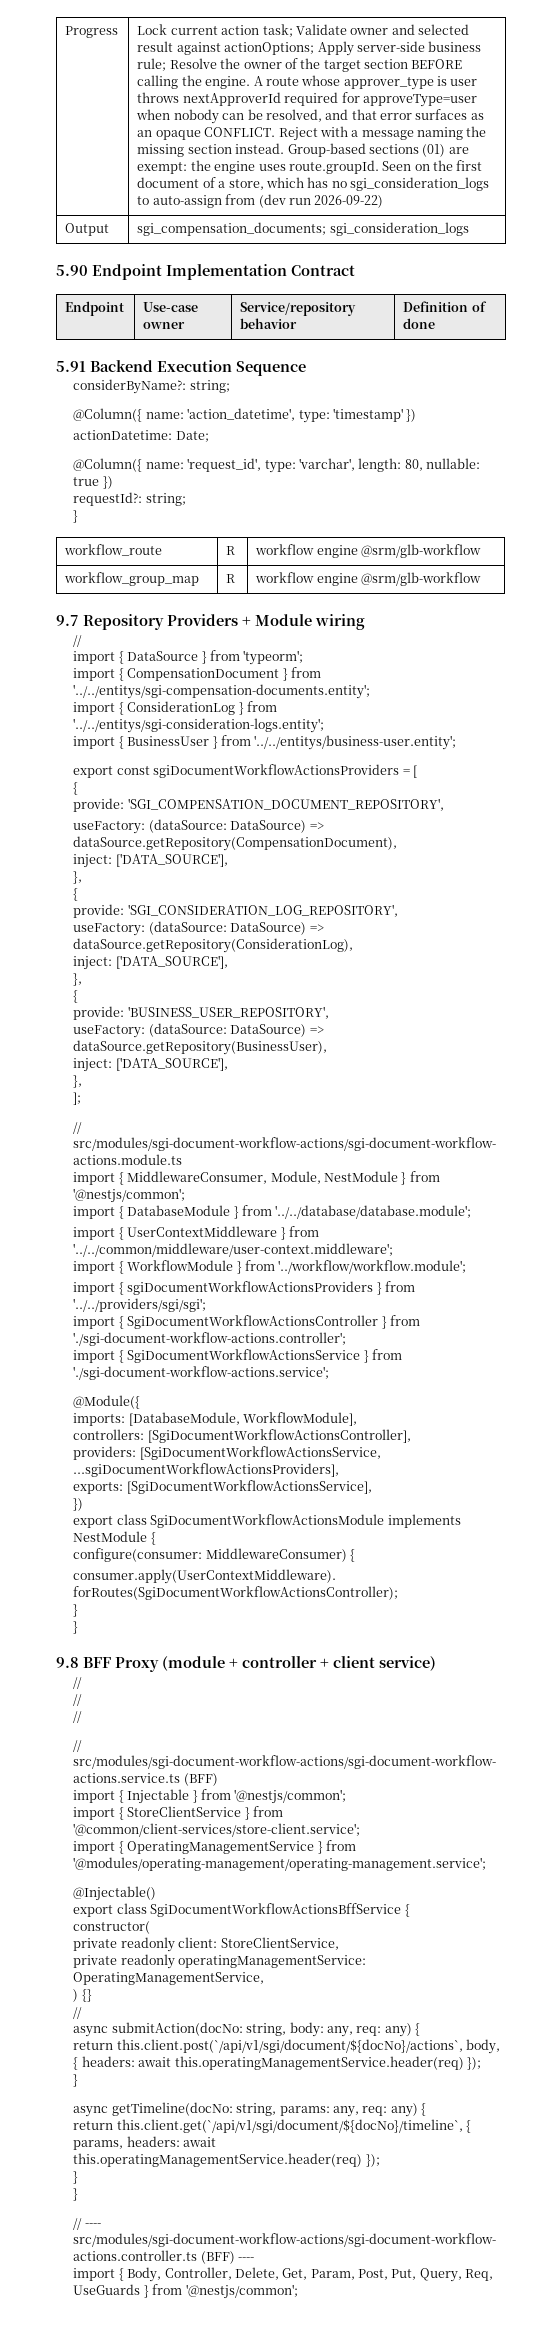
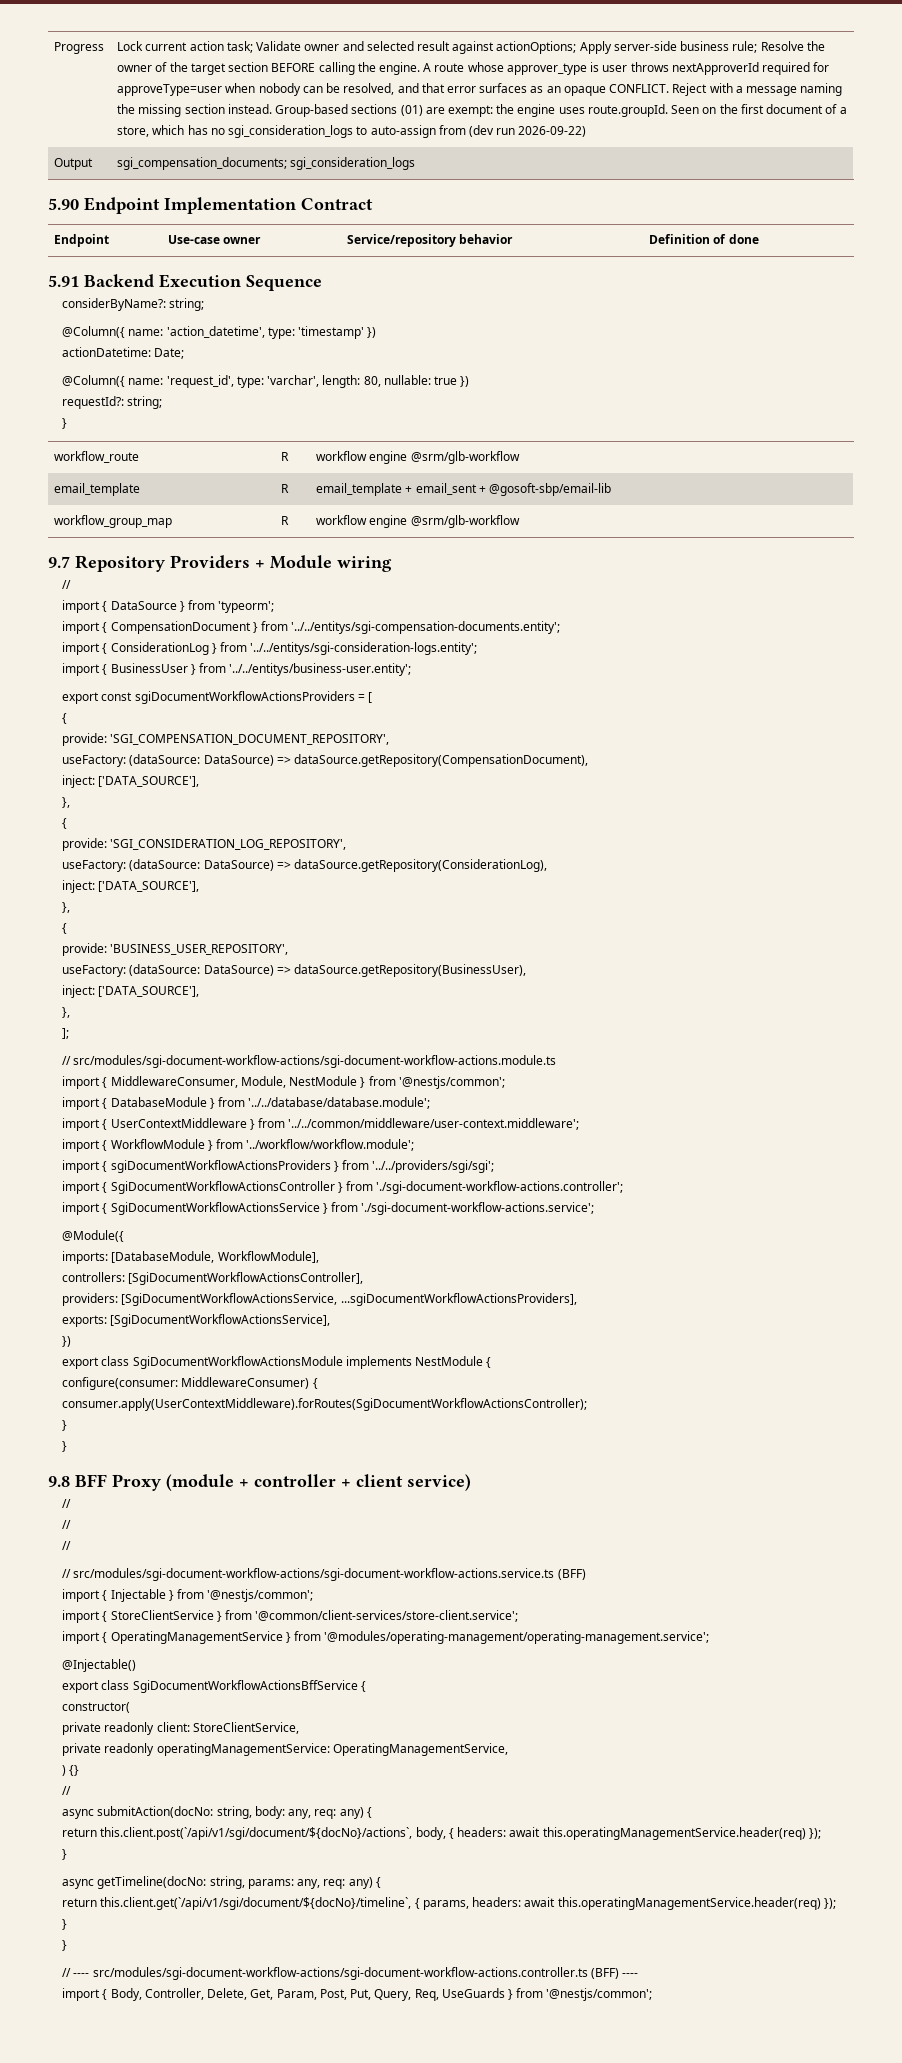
+ email_template | R | email_template + email_sent + @gosoft-sbp/email-lib

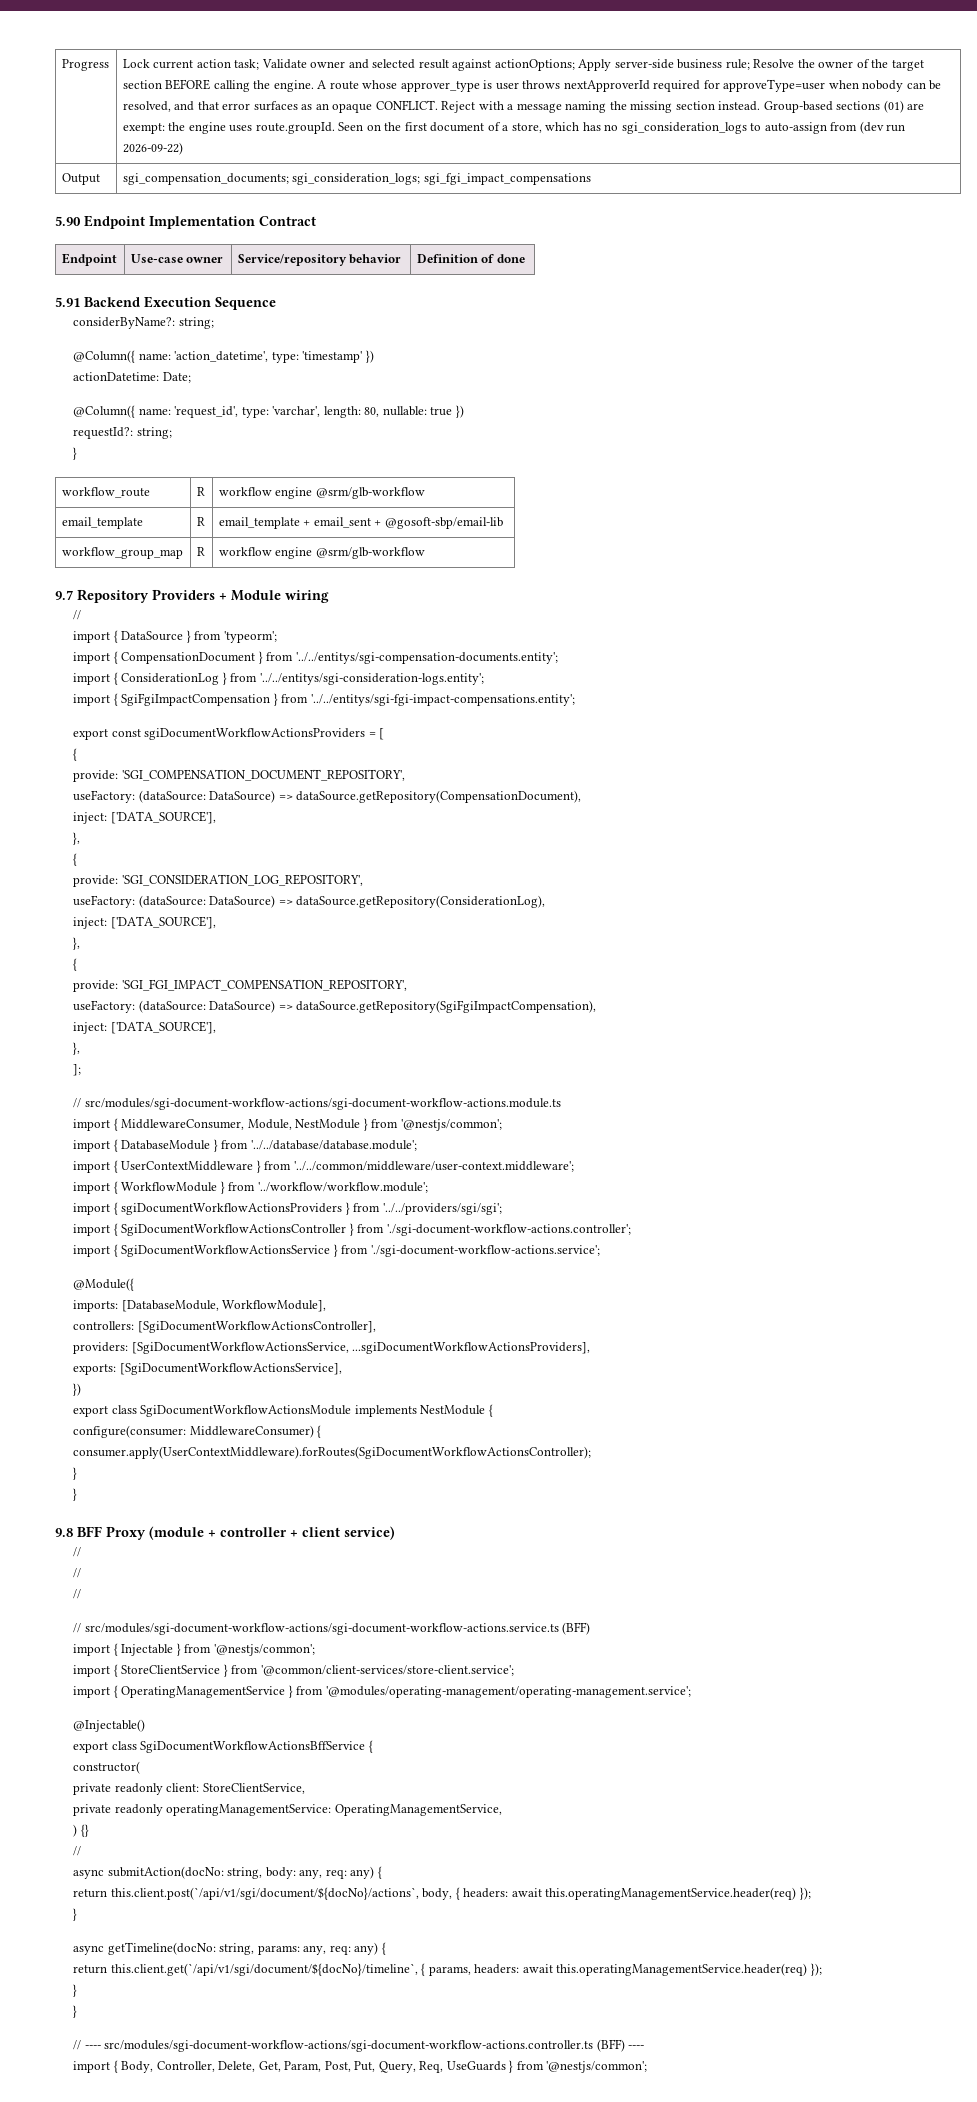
- Output | sgi_compensation_documents; sgi_consideration_logs
+ Output | sgi_compensation_documents; sgi_consideration_logs; sgi_fgi_impact_compensations
- import { BusinessUser } from '../../entitys/business-user.entity';
+ import { SgiFgiImpactCompensation } from '../../entitys/sgi-fgi-impact-compensations.entity';
- provide: 'BUSINESS_USER_REPOSITORY',
- useFactory: (dataSource: DataSource) => dataSource.getRepository(BusinessUser),
+ provide: 'SGI_FGI_IMPACT_COMPENSATION_REPOSITORY',
+ useFactory: (dataSource: DataSource) => dataSource.getRepository(SgiFgiImpactCompensation),

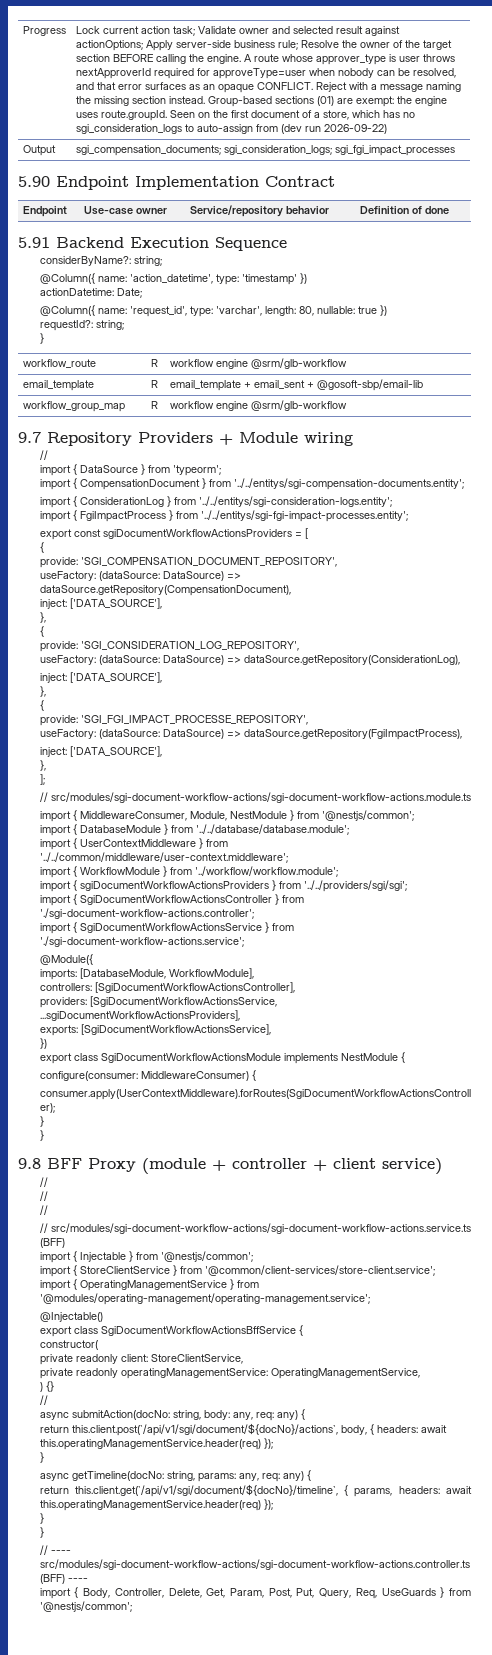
- Output | sgi_compensation_documents; sgi_consideration_logs; sgi_fgi_impact_compensations
+ Output | sgi_compensation_documents; sgi_consideration_logs; sgi_fgi_impact_processes
- import { SgiFgiImpactCompensation } from '../../entitys/sgi-fgi-impact-compensations.entity';
+ import { FgiImpactProcess } from '../../entitys/sgi-fgi-impact-processes.entity';
- provide: 'SGI_FGI_IMPACT_COMPENSATION_REPOSITORY',
- useFactory: (dataSource: DataSource) => dataSource.getRepository(SgiFgiImpactCompensation),
+ provide: 'SGI_FGI_IMPACT_PROCESSE_REPOSITORY',
+ useFactory: (dataSource: DataSource) => dataSource.getRepository(FgiImpactProcess),

